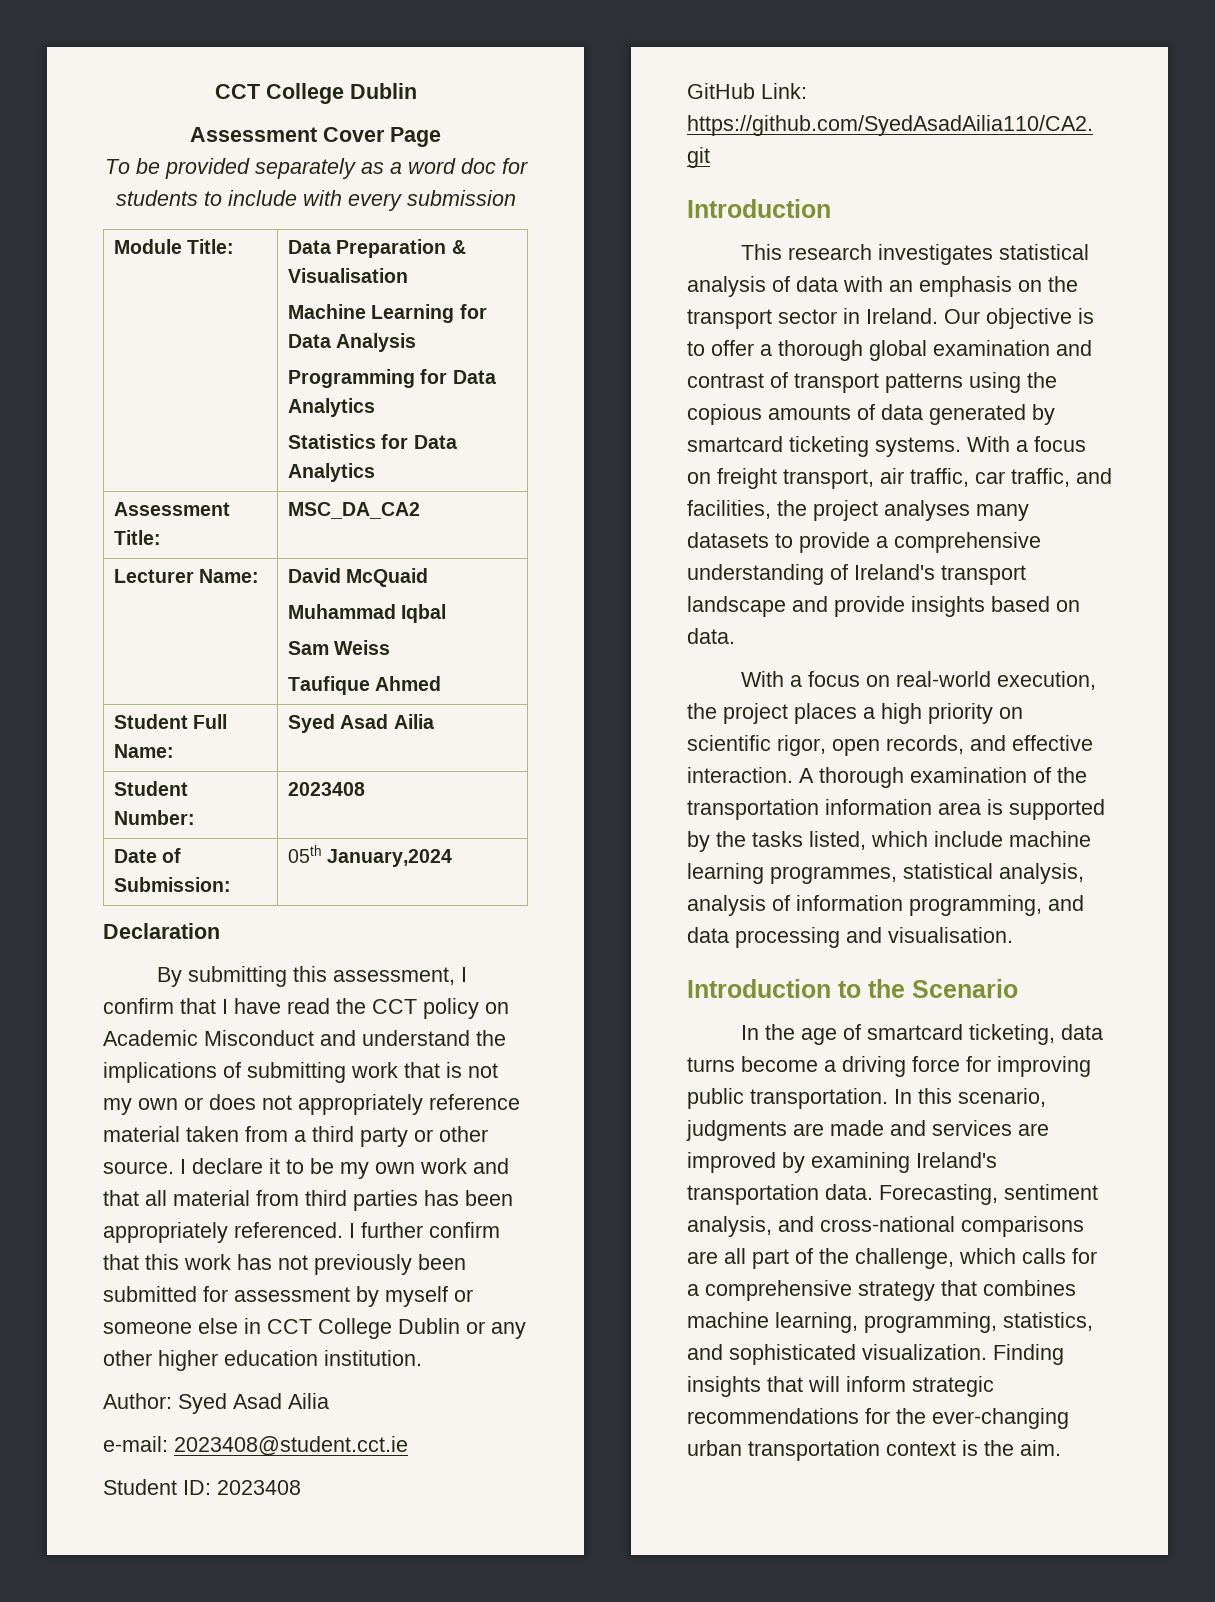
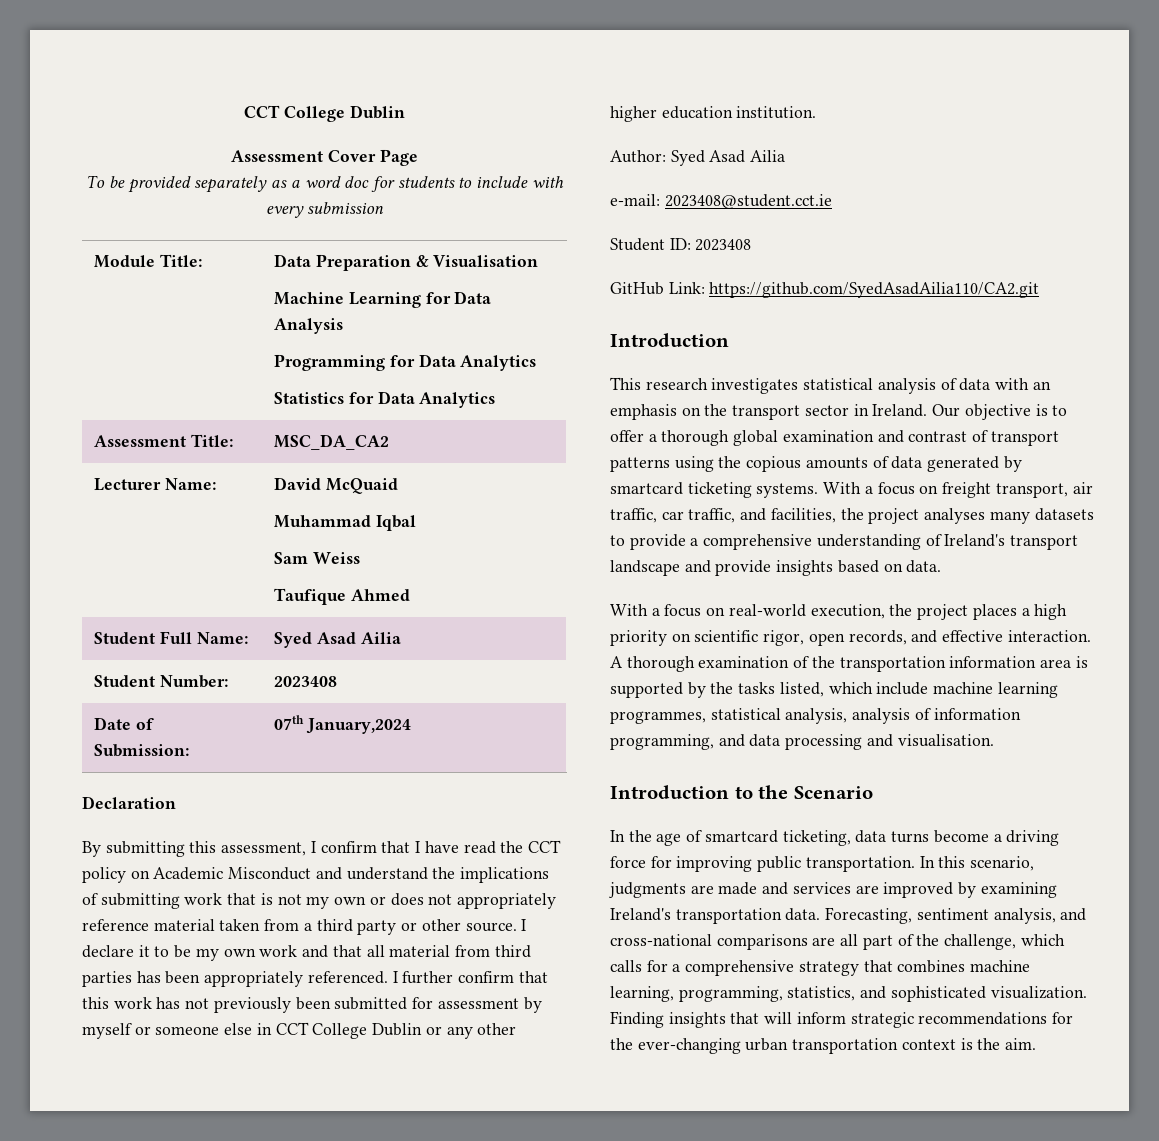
- Date of Submission: | 05th January,2024
+ Date of Submission: | 07th January,2024

